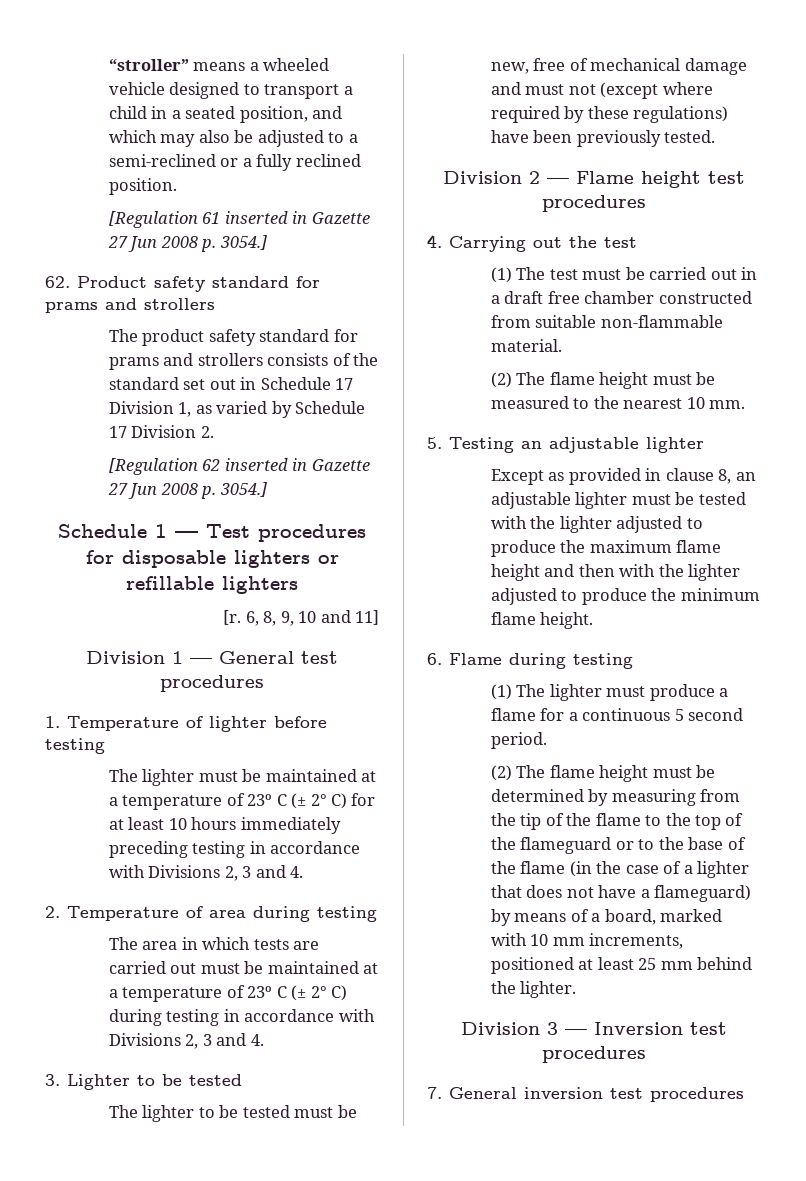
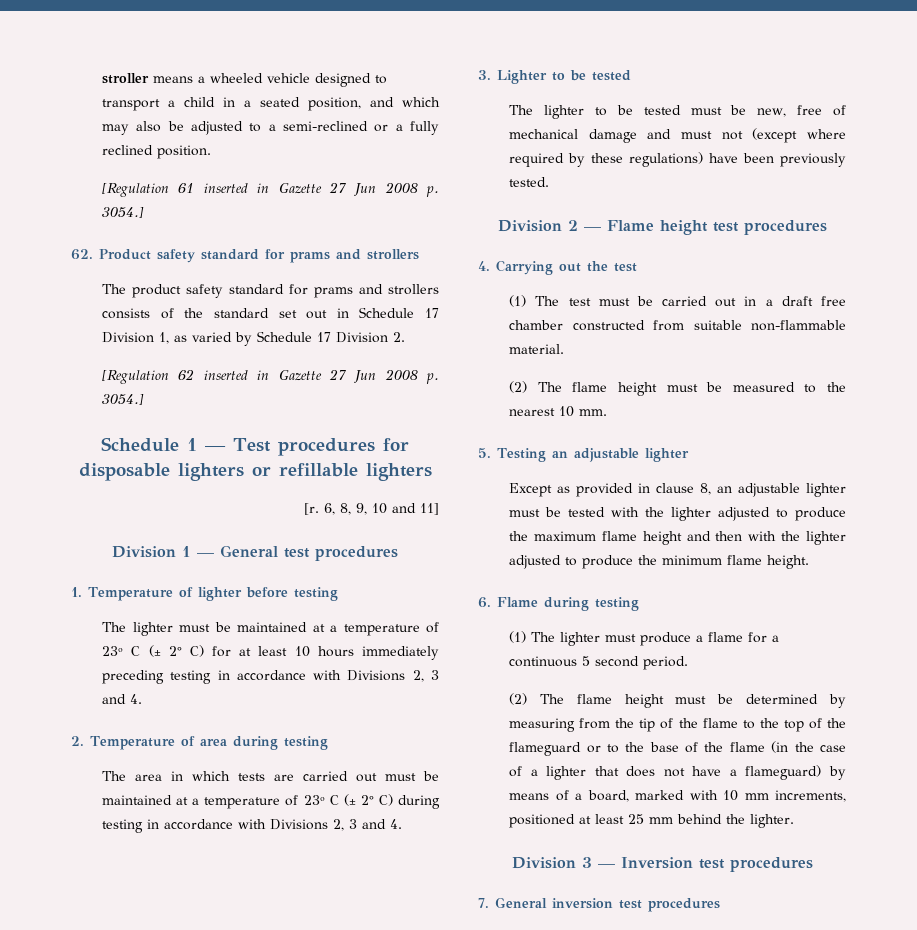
- “stroller” means a wheeled vehicle designed to transport a child in a seated position, and which may also be adjusted to a semi-reclined or a fully reclined position.
+ stroller means a wheeled vehicle designed to transport a child in a seated position, and which may also be adjusted to a semi-reclined or a fully reclined position.

